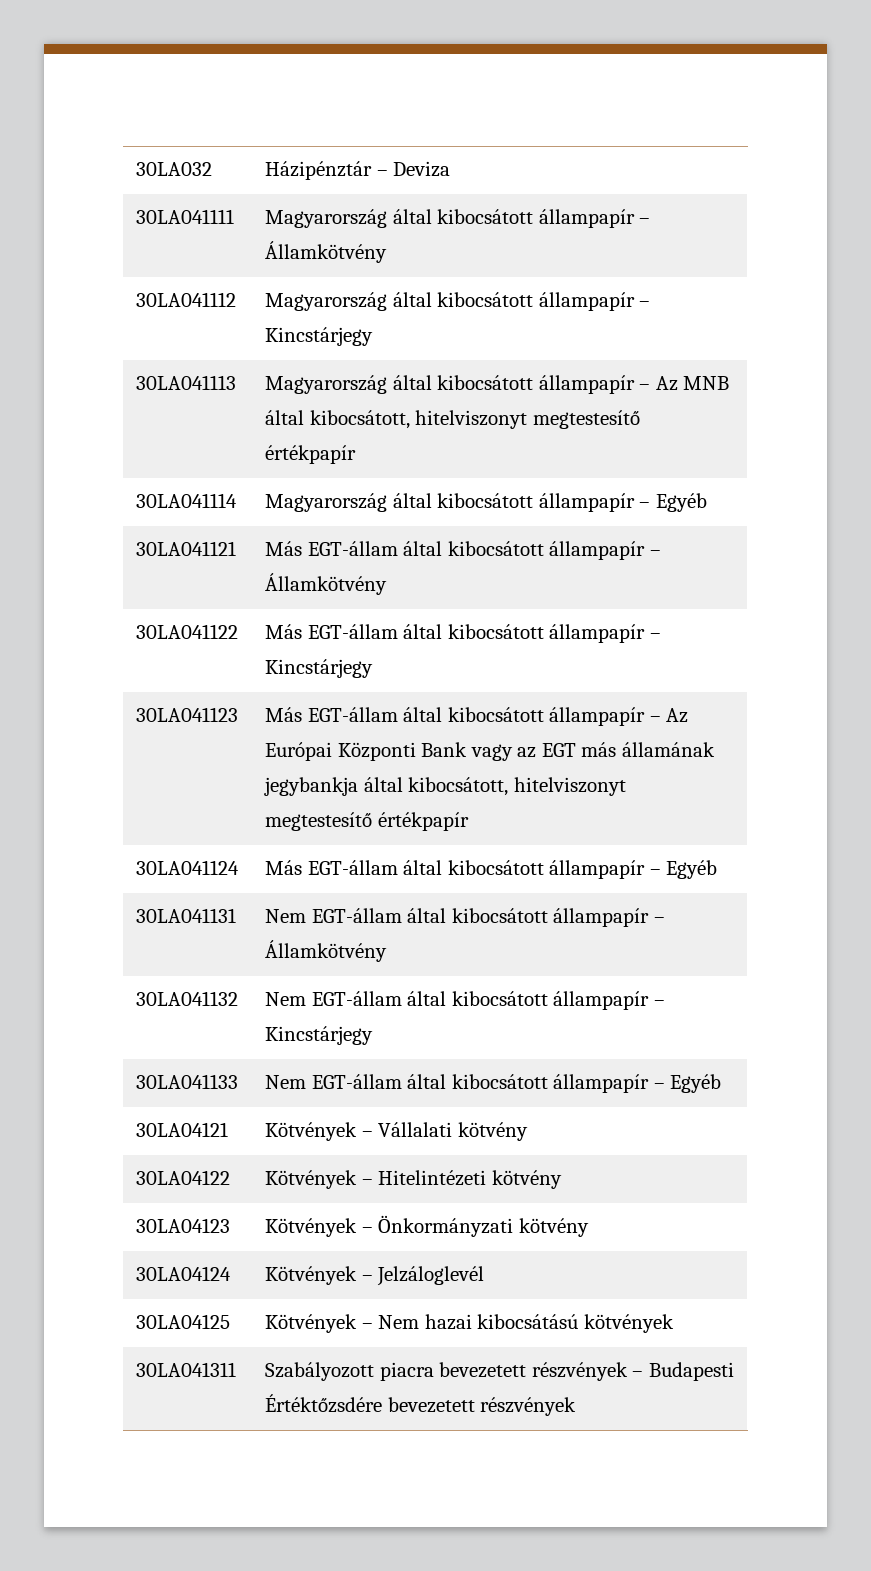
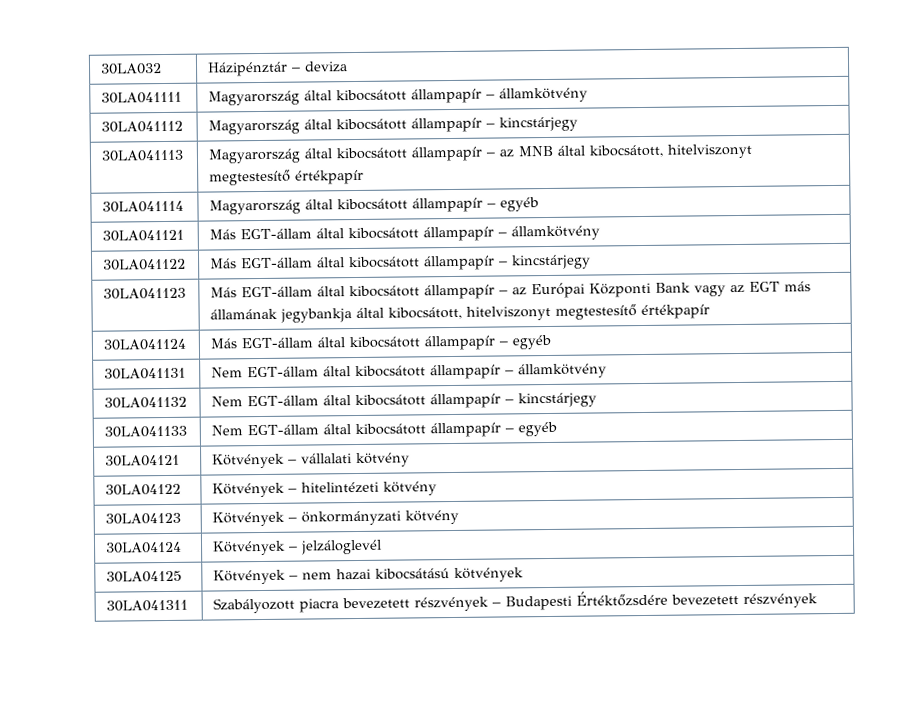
- 30LA032 | Házipénztár – Deviza
+ 30LA032 | Házipénztár – deviza
- 30LA041111 | Magyarország által kibocsátott állampapír – Államkötvény
+ 30LA041111 | Magyarország által kibocsátott állampapír – államkötvény
- 30LA041112 | Magyarország által kibocsátott állampapír – Kincstárjegy
+ 30LA041112 | Magyarország által kibocsátott állampapír – kincstárjegy
- 30LA041113 | Magyarország által kibocsátott állampapír – Az MNB által kibocsátott, hitelviszonyt megtestesítő értékpapír
+ 30LA041113 | Magyarország által kibocsátott állampapír – az MNB által kibocsátott, hitelviszonyt megtestesítő értékpapír
- 30LA041114 | Magyarország által kibocsátott állampapír – Egyéb
+ 30LA041114 | Magyarország által kibocsátott állampapír – egyéb
- 30LA041121 | Más EGT-állam által kibocsátott állampapír – Államkötvény
+ 30LA041121 | Más EGT-állam által kibocsátott állampapír – államkötvény
- 30LA041122 | Más EGT-állam által kibocsátott állampapír – Kincstárjegy
+ 30LA041122 | Más EGT-állam által kibocsátott állampapír – kincstárjegy
- 30LA041123 | Más EGT-állam által kibocsátott állampapír – Az Európai Központi Bank vagy az EGT más államának jegybankja által kibocsátott, hitelviszonyt megtestesítő értékpapír
+ 30LA041123 | Más EGT-állam által kibocsátott állampapír – az Európai Központi Bank vagy az EGT más államának jegybankja által kibocsátott, hitelviszonyt megtestesítő értékpapír
- 30LA041124 | Más EGT-állam által kibocsátott állampapír – Egyéb
+ 30LA041124 | Más EGT-állam által kibocsátott állampapír – egyéb
- 30LA041131 | Nem EGT-állam által kibocsátott állampapír – Államkötvény
+ 30LA041131 | Nem EGT-állam által kibocsátott állampapír – államkötvény
- 30LA041132 | Nem EGT-állam által kibocsátott állampapír – Kincstárjegy
+ 30LA041132 | Nem EGT-állam által kibocsátott állampapír – kincstárjegy
- 30LA041133 | Nem EGT-állam által kibocsátott állampapír – Egyéb
+ 30LA041133 | Nem EGT-állam által kibocsátott állampapír – egyéb
- 30LA04121 | Kötvények – Vállalati kötvény
+ 30LA04121 | Kötvények – vállalati kötvény
- 30LA04122 | Kötvények – Hitelintézeti kötvény
+ 30LA04122 | Kötvények – hitelintézeti kötvény
- 30LA04123 | Kötvények – Önkormányzati kötvény
+ 30LA04123 | Kötvények – önkormányzati kötvény
- 30LA04124 | Kötvények – Jelzáloglevél
+ 30LA04124 | Kötvények – jelzáloglevél
- 30LA04125 | Kötvények – Nem hazai kibocsátású kötvények
+ 30LA04125 | Kötvények – nem hazai kibocsátású kötvények

